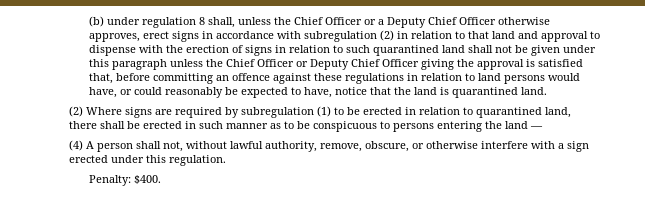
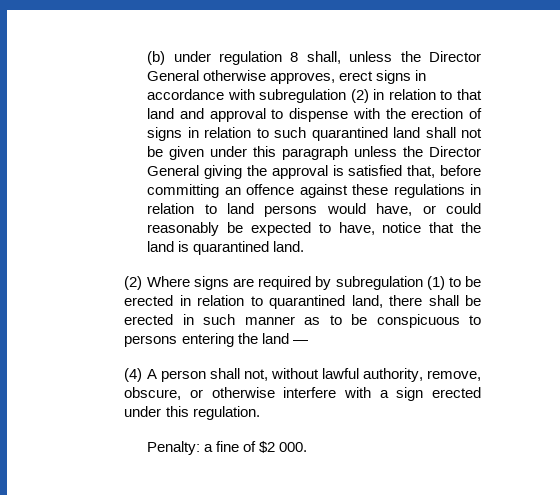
- (b) under regulation 8 shall, unless the Chief Officer or a Deputy Chief Officer otherwise approves, erect signs in accordance with subregulation (2) in relation to that land and approval to dispense with the erection of signs in relation to such quarantined land shall not be given under this paragraph unless the Chief Officer or Deputy Chief Officer giving the approval is satisfied that, before committing an offence against these regulations in relation to land persons would have, or could reasonably be expected to have, notice that the land is quarantined land.
+ (b) under regulation 8 shall, unless the Director General otherwise approves, erect signs in accordance with subregulation (2) in relation to that land and approval to dispense with the erection of signs in relation to such quarantined land shall not be given under this paragraph unless the Director General giving the approval is satisfied that, before committing an offence against these regulations in relation to land persons would have, or could reasonably be expected to have, notice that the land is quarantined land.
- Penalty: $400.
+ Penalty: a fine of $2 000.

